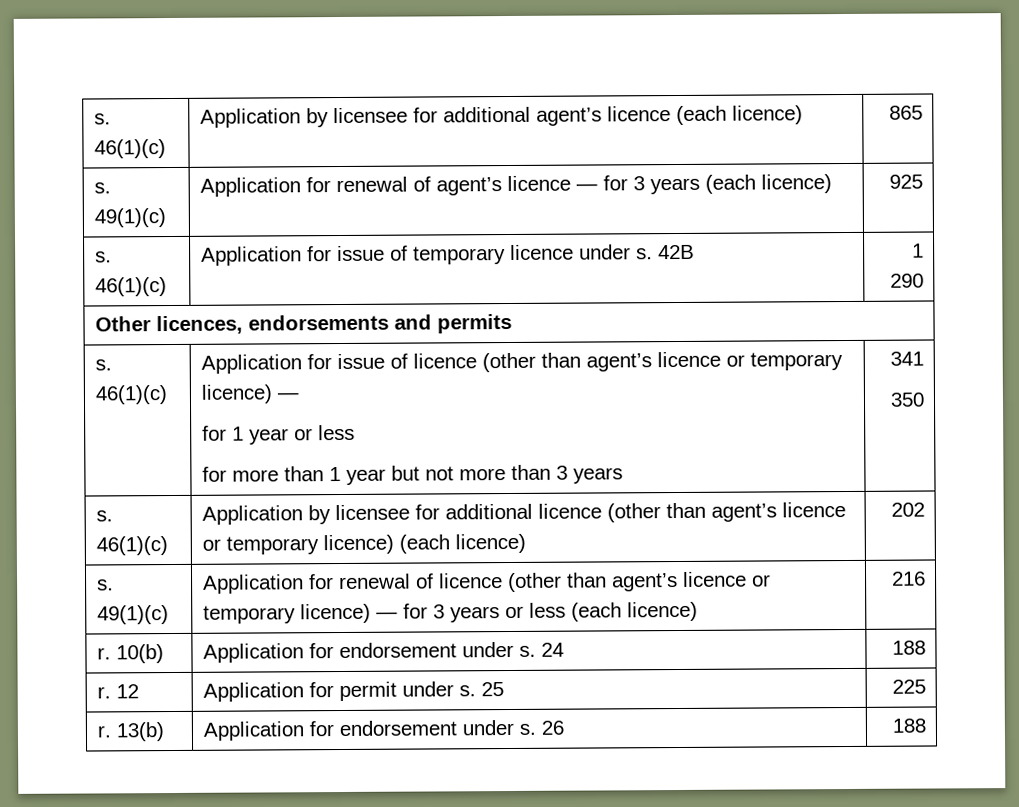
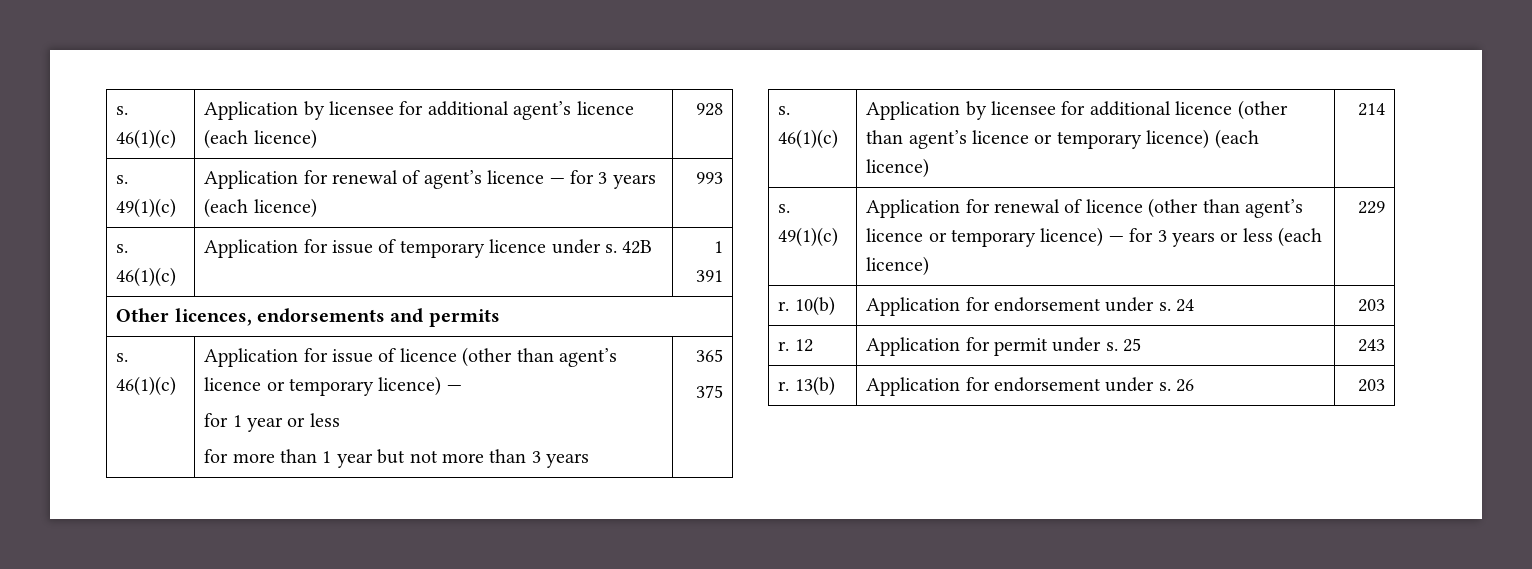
- s. 46(1)(c) | Application by licensee for additional agent’s licence (each licence) | 865
+ s. 46(1)(c) | Application by licensee for additional agent’s licence (each licence) | 928
- s. 49(1)(c) | Application for renewal of agent’s licence — for 3 years (each licence) | 925
+ s. 49(1)(c) | Application for renewal of agent’s licence — for 3 years (each licence) | 993
- s. 46(1)(c) | Application for issue of temporary licence under s. 42B | 1 290
+ s. 46(1)(c) | Application for issue of temporary licence under s. 42B | 1 391
  s. 46(1)(c) | Application for issue of licence (other than agent’s licence or temporary licence) —
  for 1 year or less
- for more than 1 year but not more than 3 years | 341
- 350
+ for more than 1 year but not more than 3 years | 365
+ 375
- s. 46(1)(c) | Application by licensee for additional licence (other than agent’s licence or temporary licence) (each licence) | 202
+ s. 46(1)(c) | Application by licensee for additional licence (other than agent’s licence or temporary licence) (each licence) | 214
- s. 49(1)(c) | Application for renewal of licence (other than agent’s licence or temporary licence) — for 3 years or less (each licence) | 216
+ s. 49(1)(c) | Application for renewal of licence (other than agent’s licence or temporary licence) — for 3 years or less (each licence) | 229
- r. 10(b) | Application for endorsement under s. 24 | 188
+ r. 10(b) | Application for endorsement under s. 24 | 203
- r. 12 | Application for permit under s. 25 | 225
+ r. 12 | Application for permit under s. 25 | 243
- r. 13(b) | Application for endorsement under s. 26 | 188
+ r. 13(b) | Application for endorsement under s. 26 | 203

